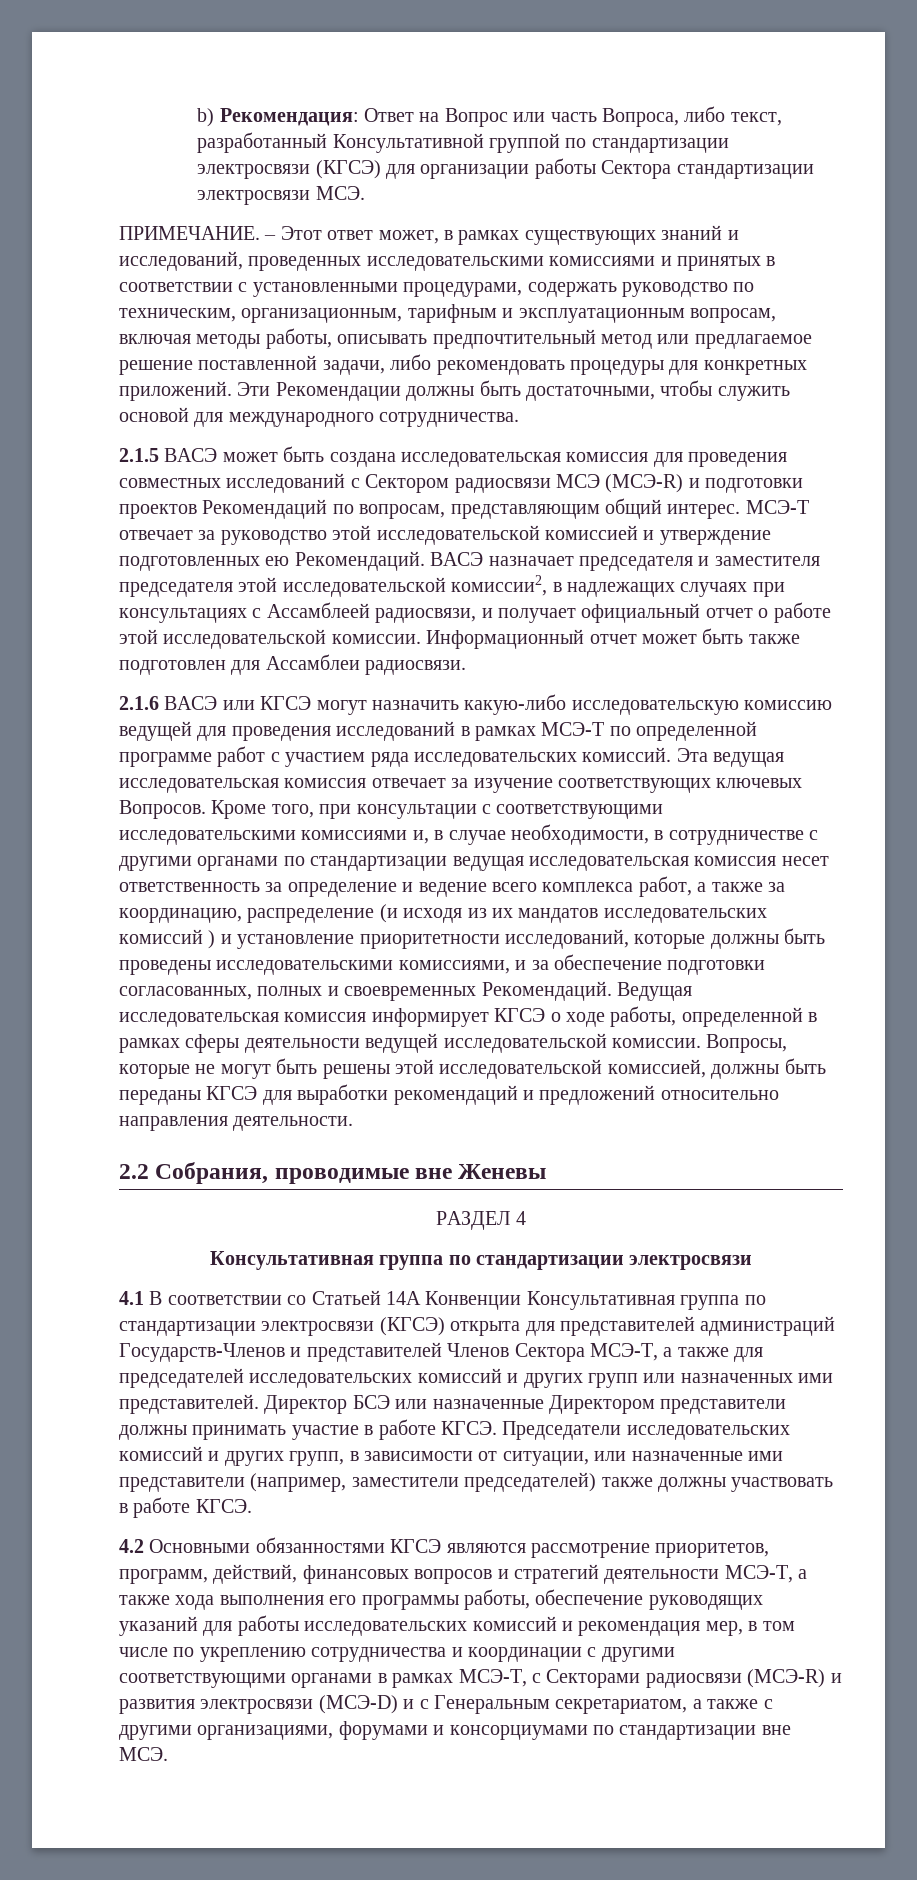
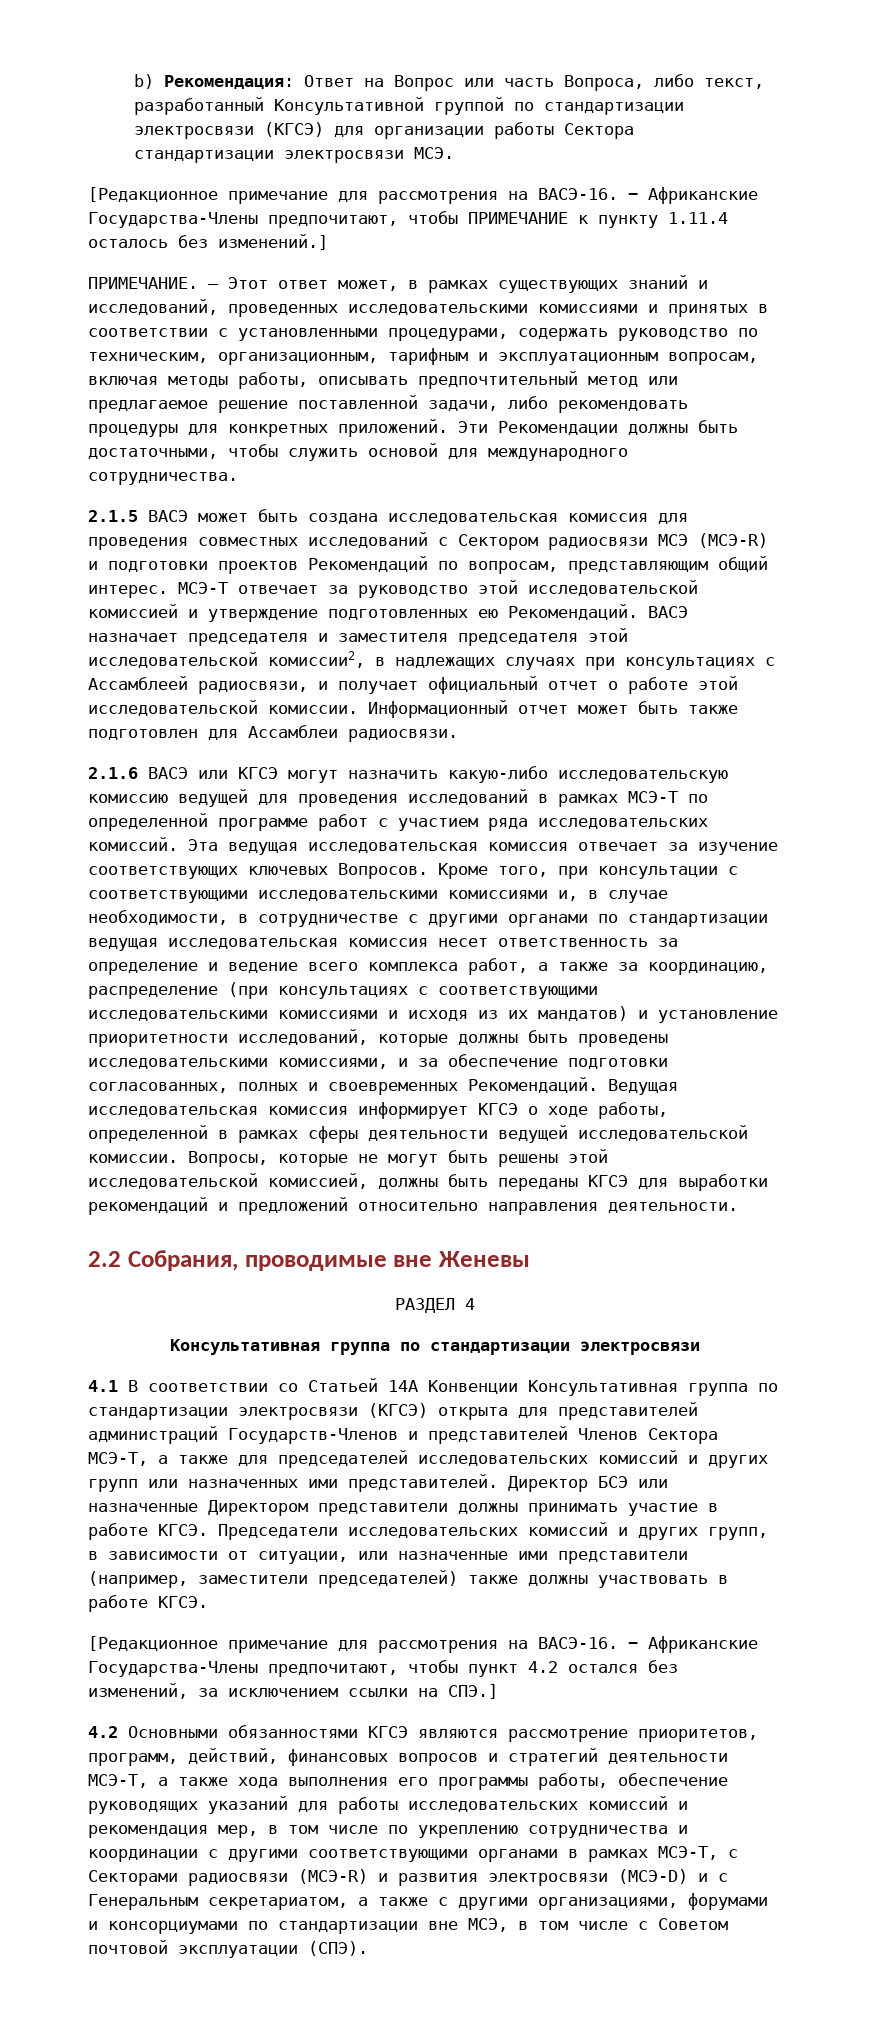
+ [Редакционное примечание для рассмотрения на ВАСЭ-16. − Африканские Государства-Члены предпочитают, чтобы ПРИМЕЧАНИЕ к пункту 1.11.4 осталось без изменений.]
- Кроме того, при консультации с соответствующими исследовательскими комиссиями и, в случае необходимости, в сотрудничестве с другими органами по стандартизации ведущая исследовательская комиссия несет ответственность за определение и ведение всего комплекса работ, а также за координацию, распределение (и исходя из их мандатов исследовательских комиссий ) и установление приоритетности исследований, которые должны быть проведены исследовательскими комиссиями, и за обеспечение подготовки согласованных, полных и своевременных Рекомендаций.
+ Кроме того, при консультации с соответствующими исследовательскими комиссиями и, в случае необходимости, в сотрудничестве с другими органами по стандартизации ведущая исследовательская комиссия несет ответственность за определение и ведение всего комплекса работ, а также за координацию, распределение (при консультациях с соответствующими исследовательскими комиссиями и исходя из их мандатов) и установление приоритетности исследований, которые должны быть проведены исследовательскими комиссиями, и за обеспечение подготовки согласованных, полных и своевременных Рекомендаций.
+ [Редакционное примечание для рассмотрения на ВАСЭ-16. − Африканские Государства-Члены предпочитают, чтобы пункт 4.2 остался без изменений, за исключением ссылки на СПЭ.]
- 4.2 Основными обязанностями КГСЭ являются рассмотрение приоритетов, программ, действий, финансовых вопросов и стратегий деятельности МСЭ-Т, а также хода выполнения его программы работы, обеспечение руководящих указаний для работы исследовательских комиссий и рекомендация мер, в том числе по укреплению сотрудничества и координации с другими соответствующими органами в рамках МСЭ-Т, с Секторами радиосвязи (МСЭ-R) и развития электросвязи (МСЭ-D) и с Генеральным секретариатом, а также с другими организациями, форумами и консорциумами по стандартизации вне МСЭ.
+ 4.2 Основными обязанностями КГСЭ являются рассмотрение приоритетов, программ, действий, финансовых вопросов и стратегий деятельности МСЭ-Т, а также хода выполнения его программы работы, обеспечение руководящих указаний для работы исследовательских комиссий и рекомендация мер, в том числе по укреплению сотрудничества и координации с другими соответствующими органами в рамках МСЭ-Т, с Секторами радиосвязи (МСЭ-R) и развития электросвязи (МСЭ-D) и с Генеральным секретариатом, а также с другими организациями, форумами и консорциумами по стандартизации вне МСЭ, в том числе с Советом почтовой эксплуатации (СПЭ).

